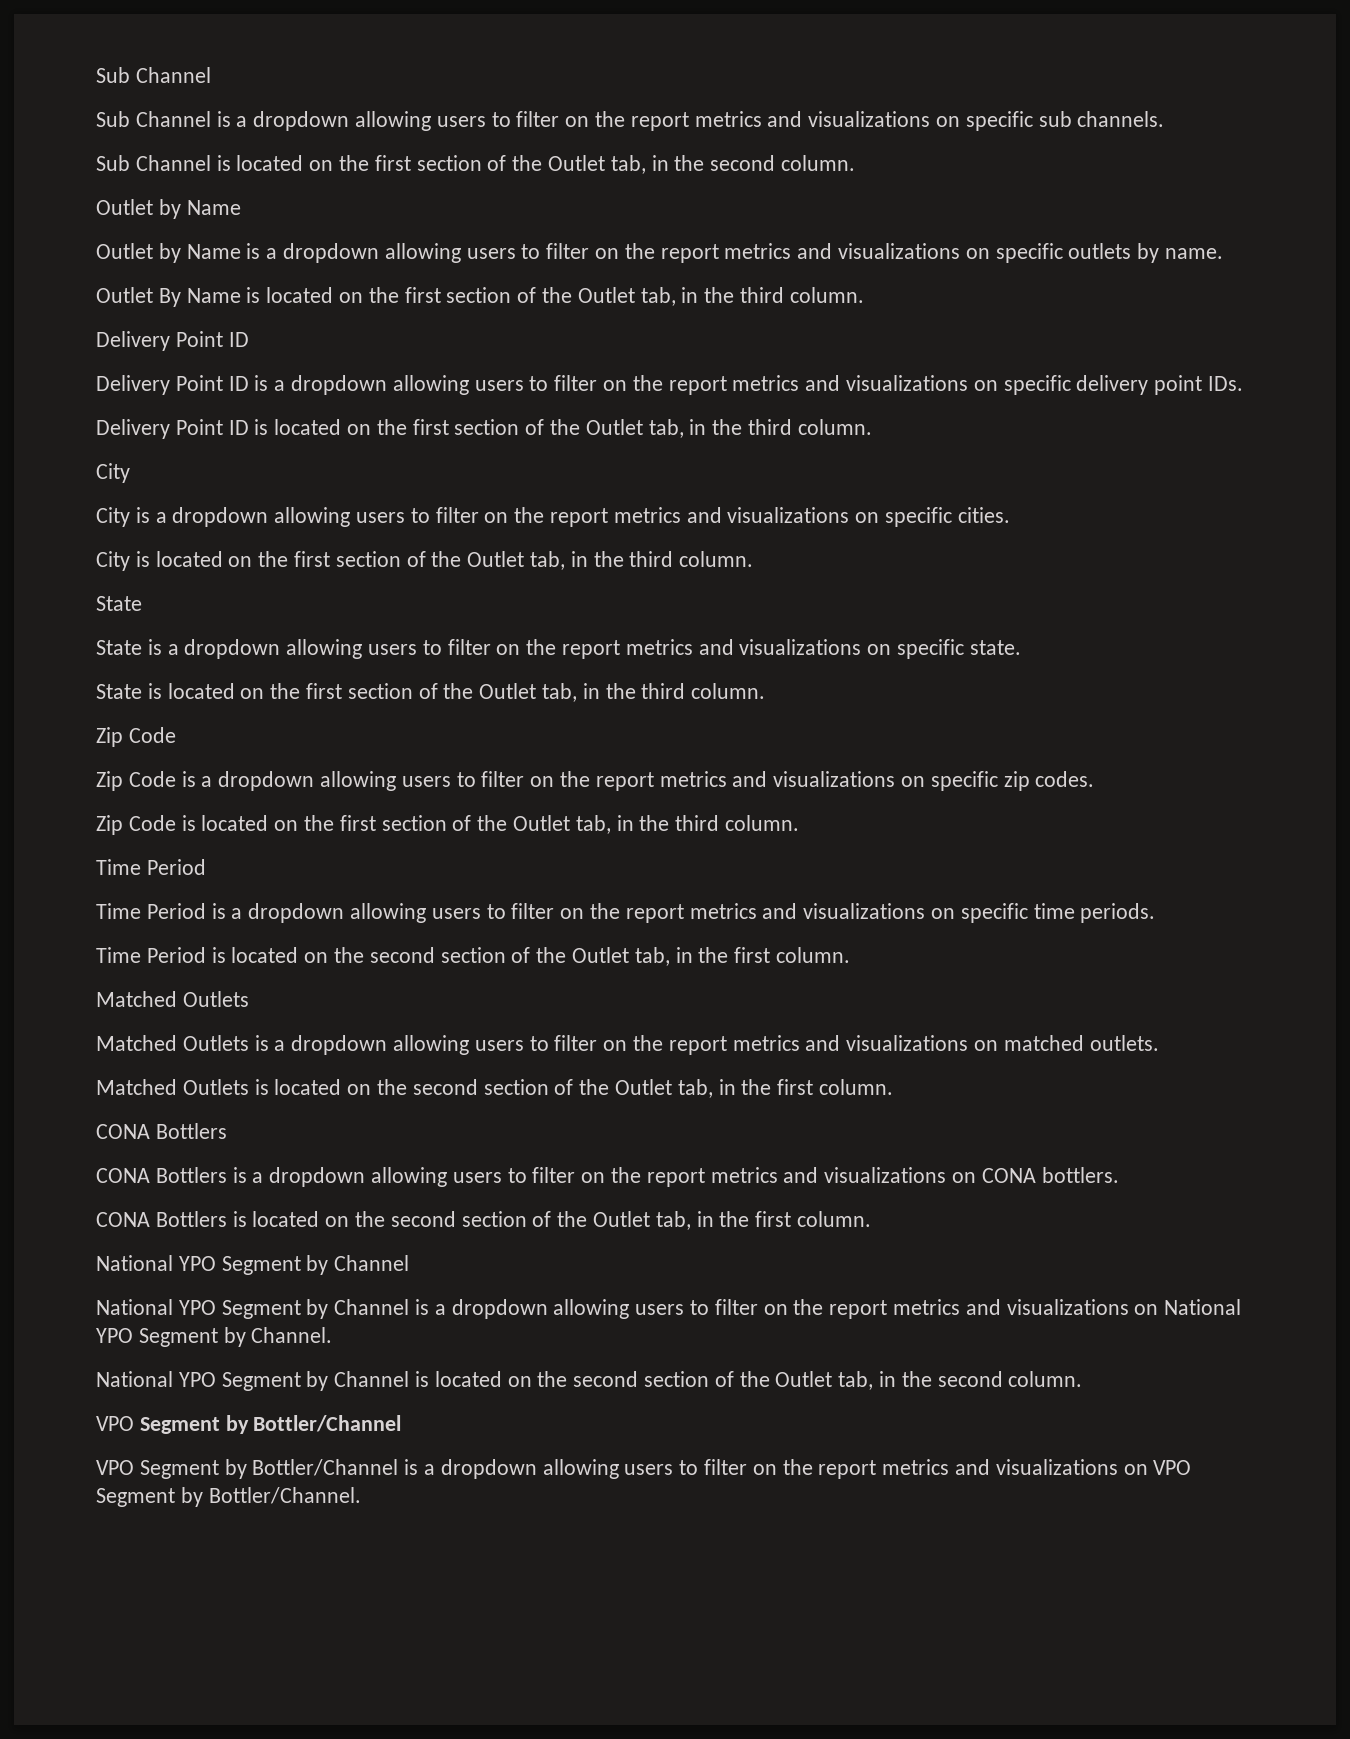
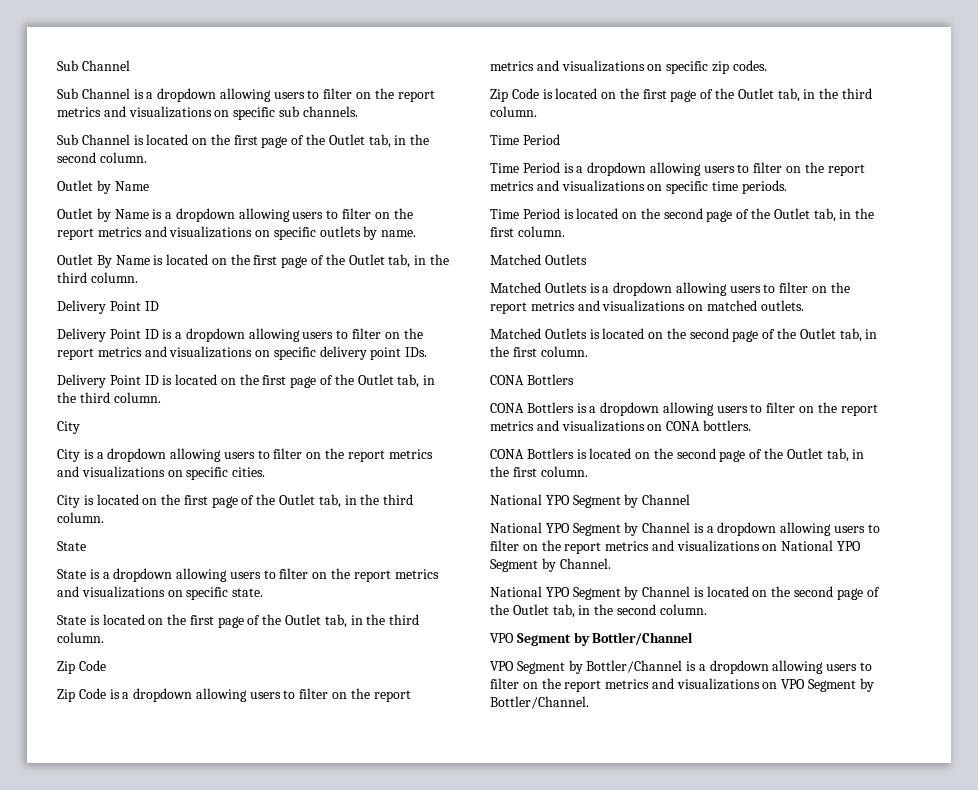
- Sub Channel is located on the first section of the Outlet tab, in the second column.
+ Sub Channel is located on the first page of the Outlet tab, in the second column.
- Outlet By Name is located on the first section of the Outlet tab, in the third column.
+ Outlet By Name is located on the first page of the Outlet tab, in the third column.
- Delivery Point ID is located on the first section of the Outlet tab, in the third column.
+ Delivery Point ID is located on the first page of the Outlet tab, in the third column.
- City is located on the first section of the Outlet tab, in the third column.
+ City is located on the first page of the Outlet tab, in the third column.
- State is located on the first section of the Outlet tab, in the third column.
+ State is located on the first page of the Outlet tab, in the third column.
- Zip Code is located on the first section of the Outlet tab, in the third column.
+ Zip Code is located on the first page of the Outlet tab, in the third column.
- Time Period is located on the second section of the Outlet tab, in the first column.
+ Time Period is located on the second page of the Outlet tab, in the first column.
- Matched Outlets is located on the second section of the Outlet tab, in the first column.
+ Matched Outlets is located on the second page of the Outlet tab, in the first column.
- CONA Bottlers is located on the second section of the Outlet tab, in the first column.
+ CONA Bottlers is located on the second page of the Outlet tab, in the first column.
- National YPO Segment by Channel is located on the second section of the Outlet tab, in the second column.
+ National YPO Segment by Channel is located on the second page of the Outlet tab, in the second column.

